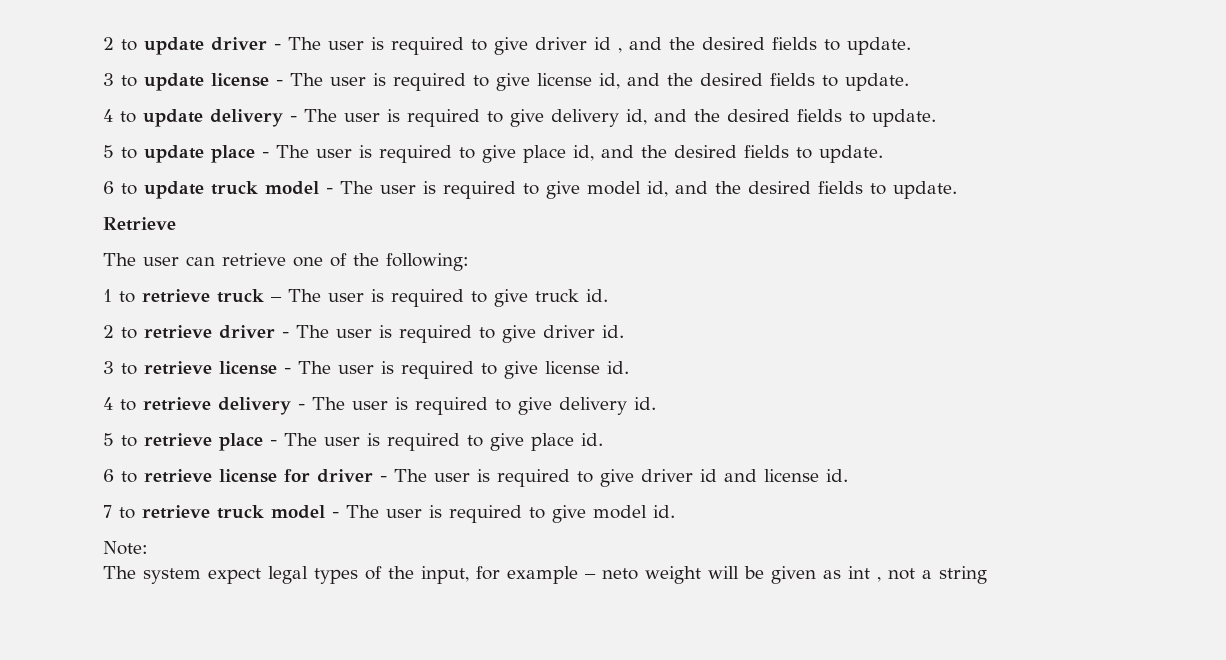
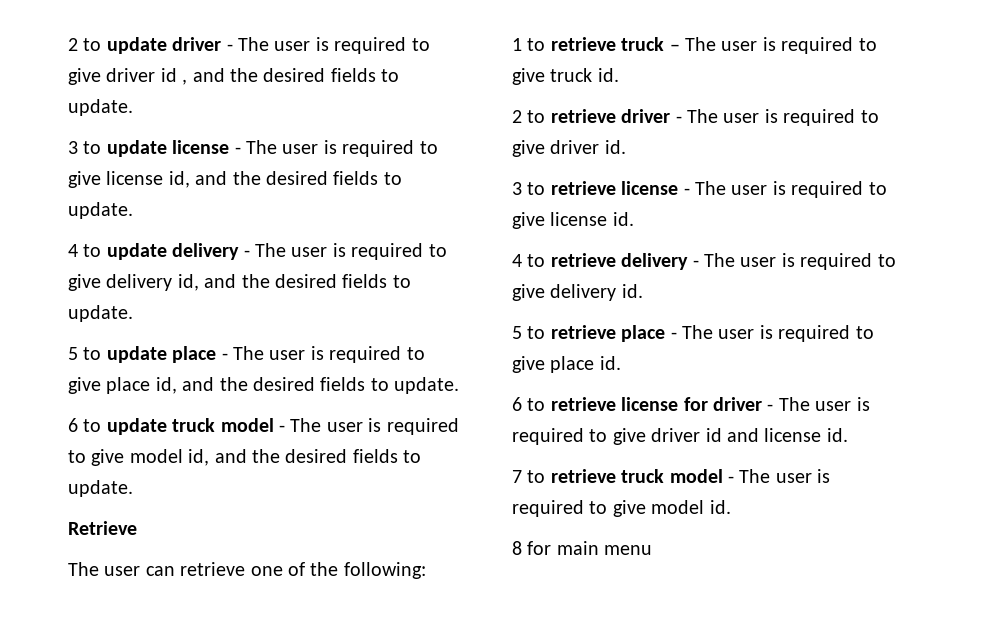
- Note:
- The system expect legal types of the input, for example – neto weight will be given as int , not a string
+ 8 for main menu

